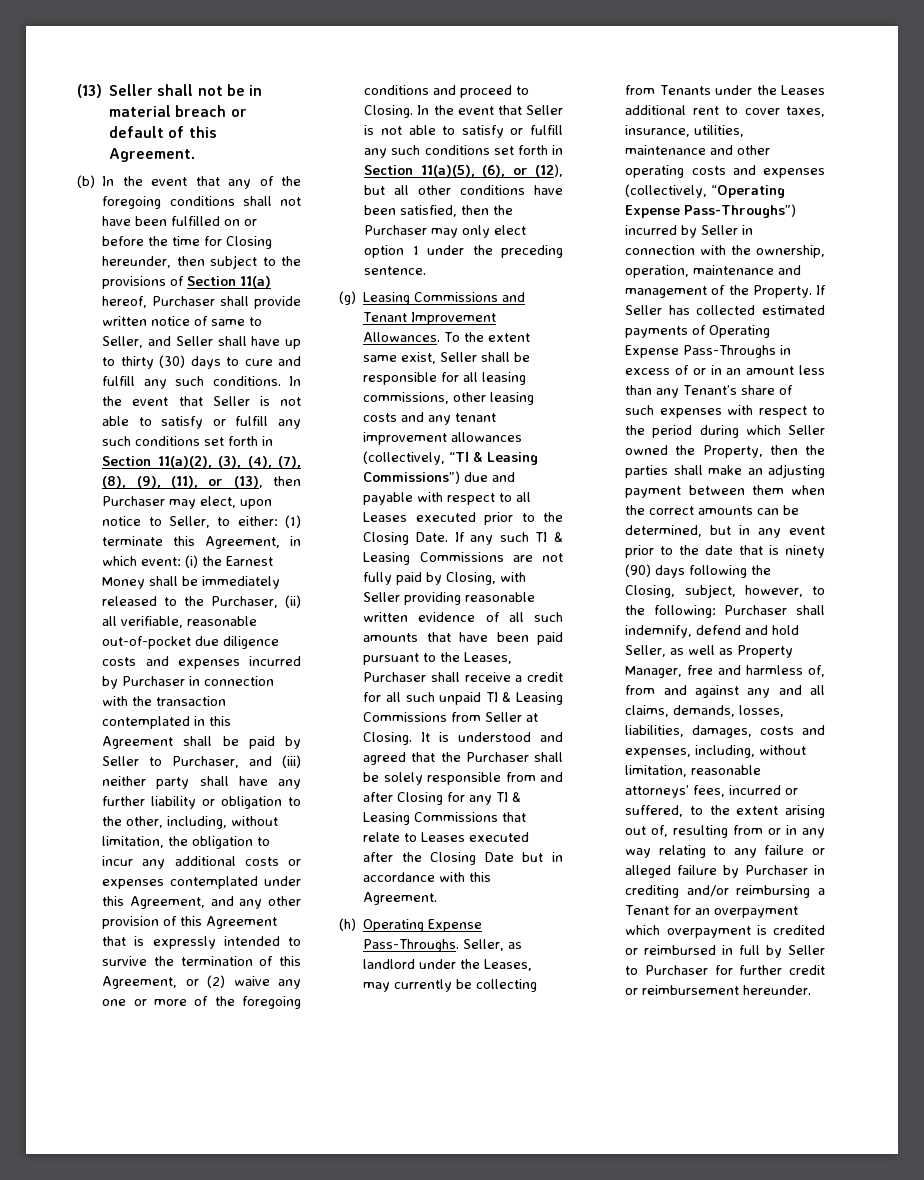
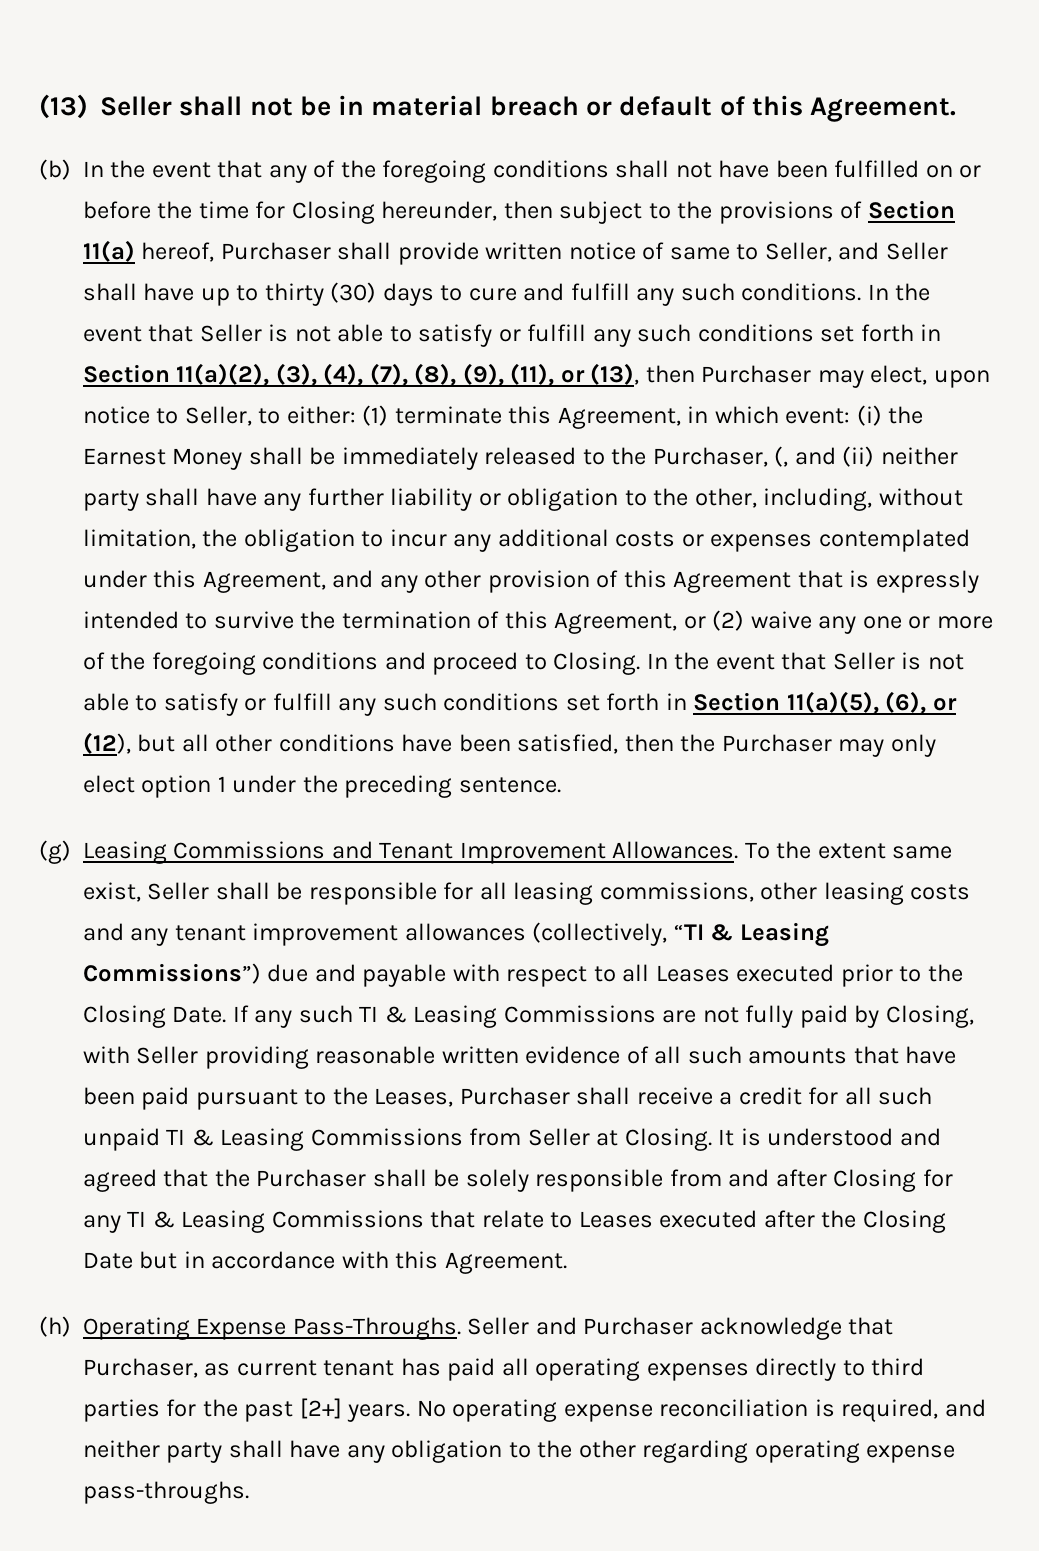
- (i) the Earnest Money shall be immediately released to the Purchaser, (ii) all verifiable, reasonable out-of-pocket due diligence costs and expenses incurred by Purchaser in connection with the transaction contemplated in this Agreement shall be paid by Seller to Purchaser, and (iii) neither party shall have any further liability or obligation to the other, including, without limitation, the obligation to incur any additional costs or expenses contemplated under this Agreement, and any other provision of this Agreement that is expressly intended to survive the termination of this Agreement, or (2) waive any one or more of the foregoing conditions and proceed to Closing.
+ (i) the Earnest Money shall be immediately released to the Purchaser, (, and (ii) neither party shall have any further liability or obligation to the other, including, without limitation, the obligation to incur any additional costs or expenses contemplated under this Agreement, and any other provision of this Agreement that is expressly intended to survive the termination of this Agreement, or (2) waive any one or more of the foregoing conditions and proceed to Closing.
- Seller, as landlord under the Leases, may currently be collecting from Tenants under the Leases additional rent to cover taxes, insurance, utilities, maintenance and other operating costs and expenses (collectively, “Operating Expense Pass-Throughs”) incurred by Seller in connection with the ownership, operation, maintenance and management of the Property. If Seller has collected estimated payments of Operating Expense Pass-Throughs in excess of or in an amount less than any Tenant’s share of such expenses with respect to the period during which Seller owned the Property, then the parties shall make an adjusting payment between them when the correct amounts can be determined, but in any event prior to the date that is ninety (90) days following the Closing, subject, however, to the following: Purchaser shall indemnify, defend and hold Seller, as well as Property Manager, free and harmless of, from and against any and all claims, demands, losses, liabilities, damages, costs and expenses, including, without limitation, reasonable attorneys’ fees, incurred or suffered, to the extent arising out of, resulting from or in any way relating to any failure or alleged failure by Purchaser in crediting and/or reimbursing a Tenant for an overpayment which overpayment is credited or reimbursed in full by Seller to Purchaser for further credit or reimbursement hereunder.
+ Seller and Purchaser acknowledge that Purchaser, as current tenant has paid all operating expenses directly to third parties for the past [2+] years. No operating expense reconciliation is required, and neither party shall have any obligation to the other regarding operating expense pass-throughs.

